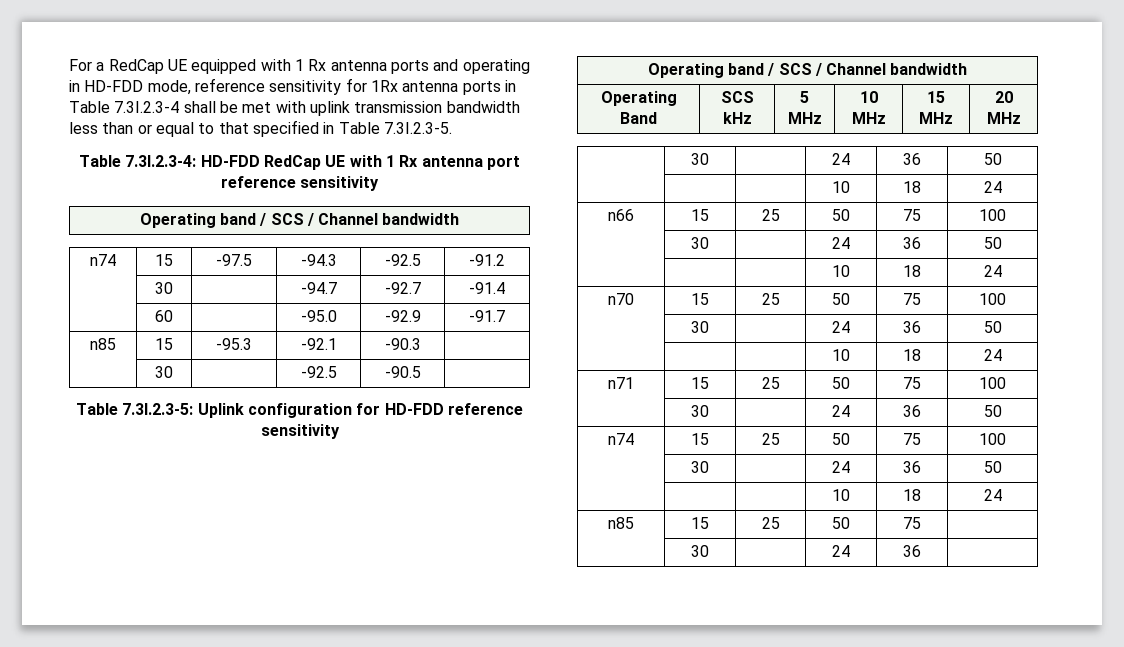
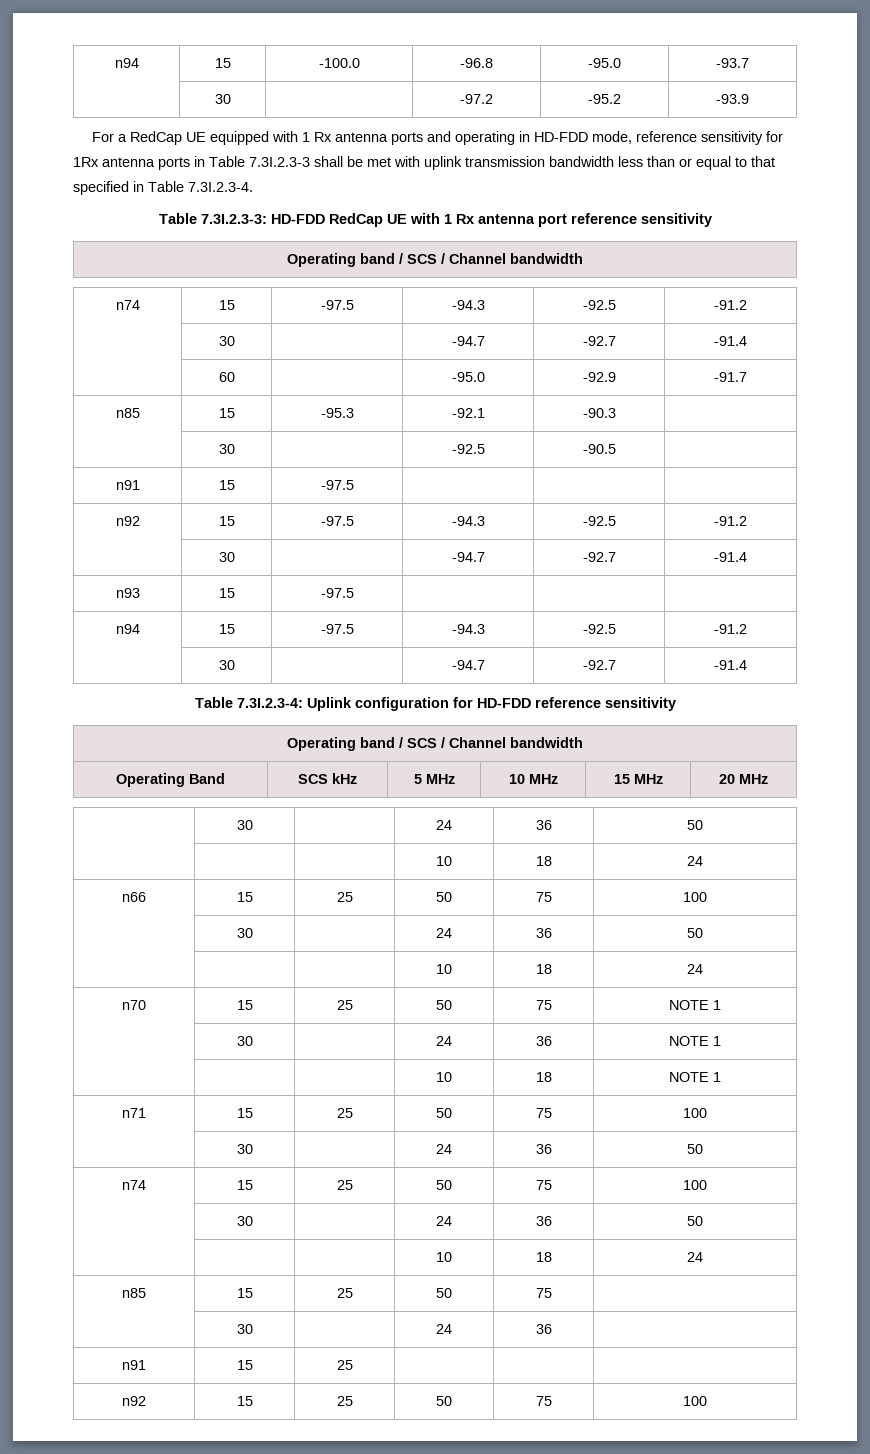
+ n94 | 15 | -100.0 | -96.8 | -95.0 | -93.7
+ | 30 | | -97.2 | -95.2 | -93.9
- For a RedCap UE equipped with 1 Rx antenna ports and operating in HD-FDD mode, reference sensitivity for 1Rx antenna ports in Table 7.3I.2.3-4 shall be met with uplink transmission bandwidth less than or equal to that specified in Table 7.3I.2.3-5.
- Table 7.3I.2.3-4: HD-FDD RedCap UE with 1 Rx antenna port reference sensitivity
+ For a RedCap UE equipped with 1 Rx antenna ports and operating in HD-FDD mode, reference sensitivity for 1Rx antenna ports in Table 7.3I.2.3-3 shall be met with uplink transmission bandwidth less than or equal to that specified in Table 7.3I.2.3-4.
+ Table 7.3I.2.3-3: HD-FDD RedCap UE with 1 Rx antenna port reference sensitivity
- Table 7.3I.2.3-5: Uplink configuration for HD-FDD reference sensitivity
+ n91 | 15 | -97.5 | | |
+ n92 | 15 | -97.5 | -94.3 | -92.5 | -91.2
+ | 30 | | -94.7 | -92.7 | -91.4
+ n93 | 15 | -97.5 | | |
+ n94 | 15 | -97.5 | -94.3 | -92.5 | -91.2
+ | 30 | | -94.7 | -92.7 | -91.4
+ Table 7.3I.2.3-4: Uplink configuration for HD-FDD reference sensitivity
- n70 | 15 | 25 | 50 | 75 | 100
- | 30 | | 24 | 36 | 50
- | | | 10 | 18 | 24
+ n70 | 15 | 25 | 50 | 75 | NOTE 1
+ | 30 | | 24 | 36 | NOTE 1
+ | | | 10 | 18 | NOTE 1
+ n91 | 15 | 25 | | |
+ n92 | 15 | 25 | 50 | 75 | 100

